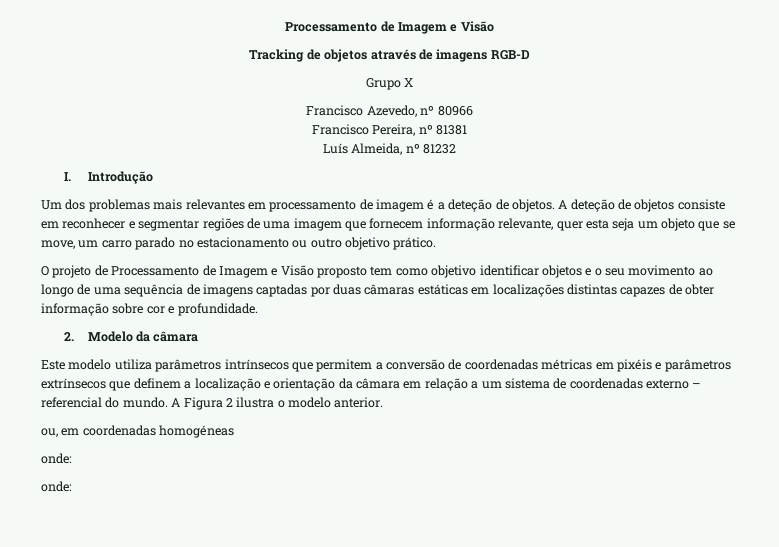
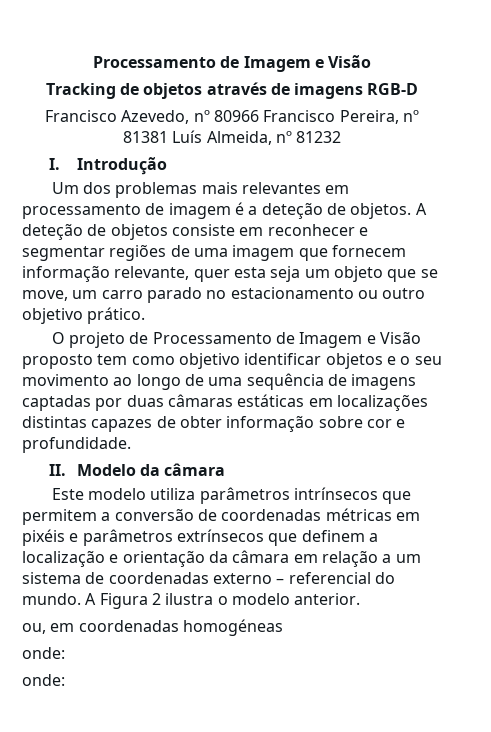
- Grupo X
- Francisco Azevedo, nº 80966
- Francisco Pereira, nº 81381
- Luís Almeida, nº 81232
+ Francisco Azevedo, nº 80966 Francisco Pereira, nº 81381 Luís Almeida, nº 81232
- 2. Modelo da câmara
+ II. Modelo da câmara

